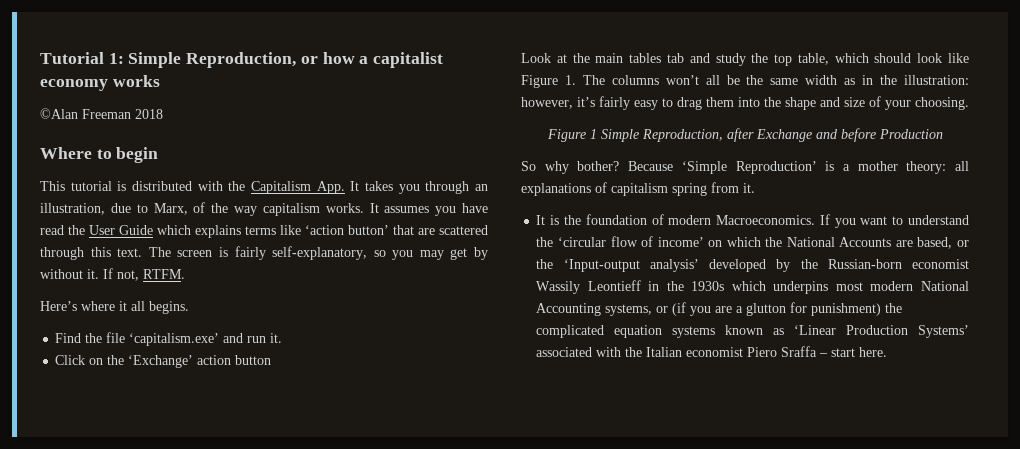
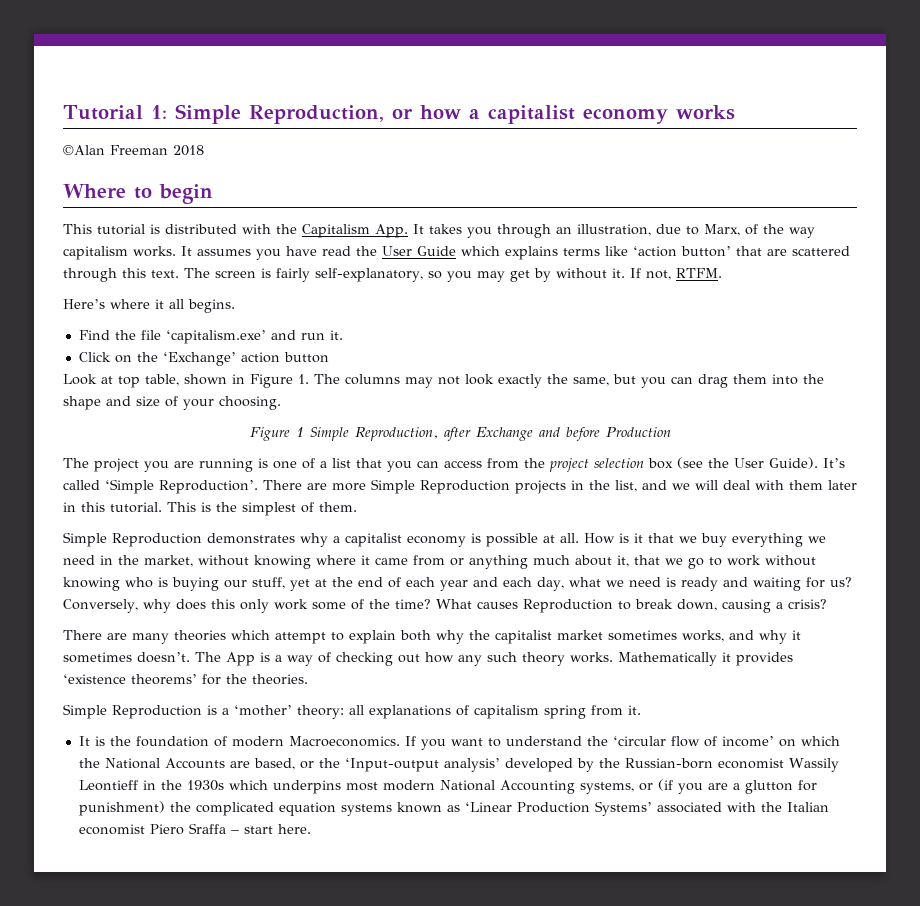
- Look at the main tables tab and study the top table, which should look like Figure 1. The columns won’t all be the same width as in the illustration: however, it’s fairly easy to drag them into the shape and size of your choosing.
+ Look at top table, shown in Figure 1. The columns may not look exactly the same, but you can drag them into the shape and size of your choosing.
- So why bother? Because ‘Simple Reproduction’ is a mother theory: all explanations of capitalism spring from it.
+ The project you are running is one of a list that you can access from the project selection box (see the User Guide). It’s called ‘Simple Reproduction’. There are more Simple Reproduction projects in the list, and we will deal with them later in this tutorial. This is the simplest of them.
+ Simple Reproduction demonstrates why a capitalist economy is possible at all. How is it that we buy everything we need in the market, without knowing where it came from or anything much about it, that we go to work without knowing who is buying our stuff, yet at the end of each year and each day, what we need is ready and waiting for us? Conversely, why does this only work some of the time? What causes Reproduction to break down, causing a crisis?
+ There are many theories which attempt to explain both why the capitalist market sometimes works, and why it sometimes doesn’t. The App is a way of checking out how any such theory works. Mathematically it provides ‘existence theorems’ for the theories.
+ Simple Reproduction is a ‘mother’ theory: all explanations of capitalism spring from it.

